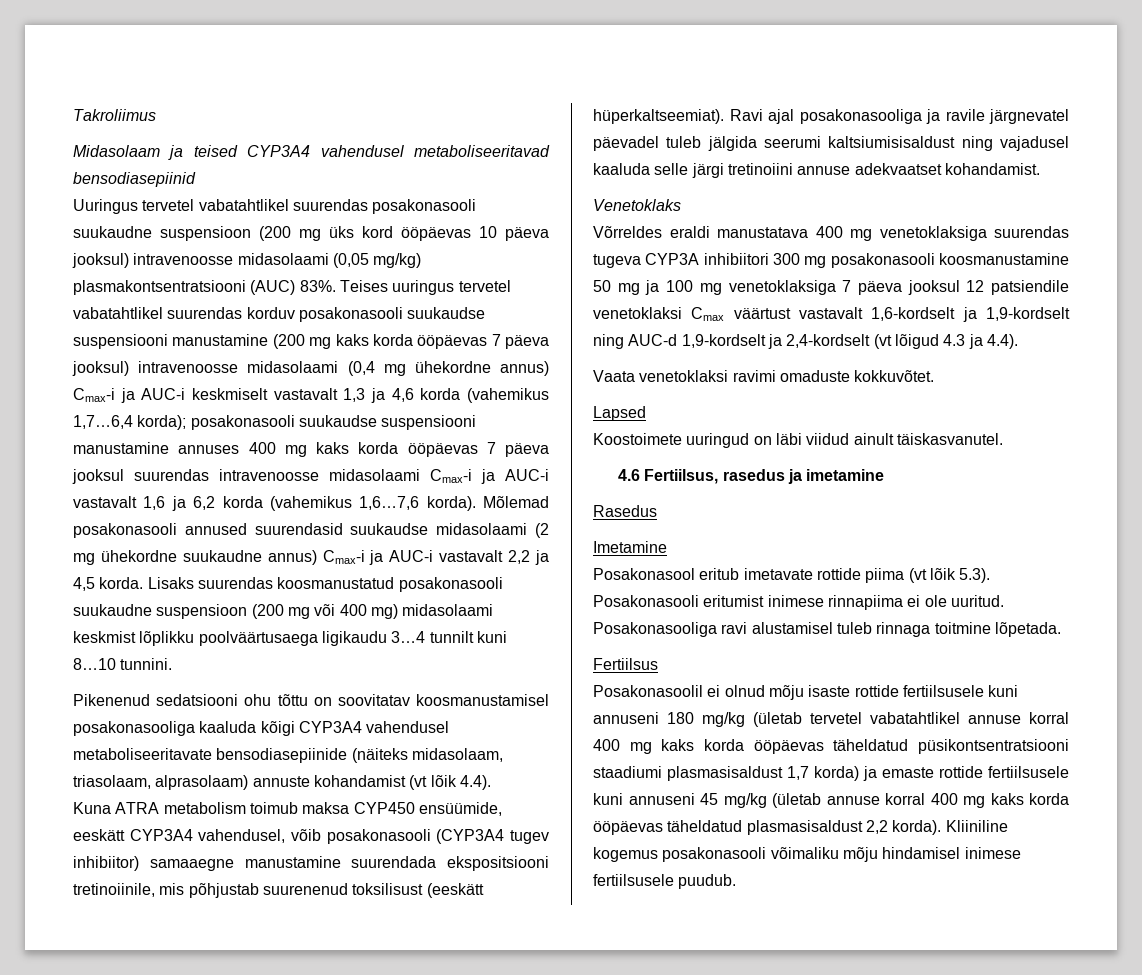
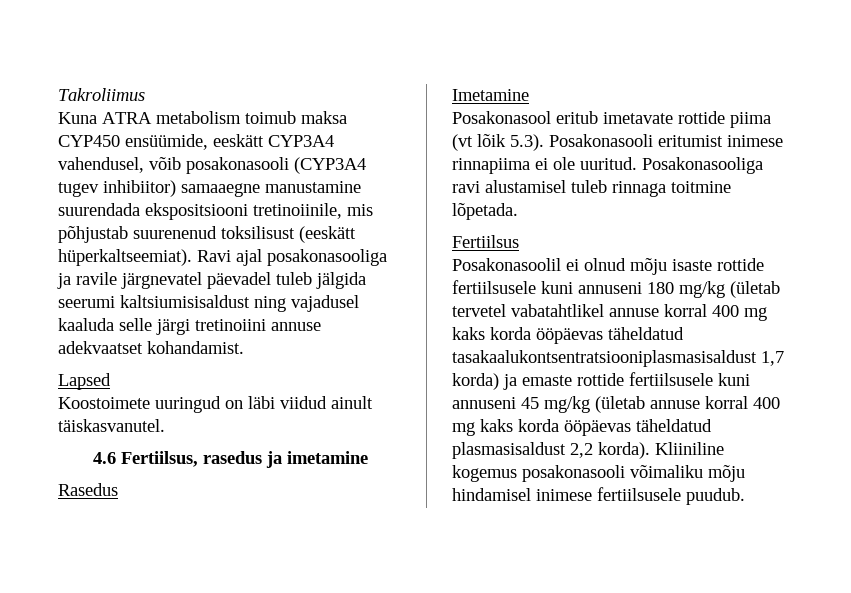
- Midasolaam ja teised CYP3A4 vahendusel metaboliseeritavad bensodiasepiinid
- Uuringus tervetel vabatahtlikel suurendas posakonasooli suukaudne suspensioon (200 mg üks kord ööpäevas 10 päeva jooksul) intravenoosse midasolaami (0,05 mg/kg) plasmakontsentratsiooni (AUC) 83%. Teises uuringus tervetel vabatahtlikel suurendas korduv posakonasooli suukaudse suspensiooni manustamine (200 mg kaks korda ööpäevas 7 päeva jooksul) intravenoosse midasolaami (0,4 mg ühekordne annus) Cmax-i ja AUC-i keskmiselt vastavalt 1,3 ja 4,6 korda (vahemikus 1,7…6,4 korda); posakonasooli suukaudse suspensiooni manustamine annuses 400 mg kaks korda ööpäevas 7 päeva jooksul suurendas intravenoosse midasolaami Cmax-i ja AUC-i vastavalt 1,6 ja 6,2 korda (vahemikus 1,6…7,6 korda). Mõlemad posakonasooli annused suurendasid suukaudse midasolaami (2 mg ühekordne suukaudne annus) Cmax-i ja AUC-i vastavalt 2,2 ja 4,5 korda. Lisaks suurendas koosmanustatud posakonasooli suukaudne suspensioon (200 mg või 400 mg) midasolaami keskmist lõplikku poolväärtusaega ligikaudu 3…4 tunnilt kuni 8…10 tunnini.
- Pikenenud sedatsiooni ohu tõttu on soovitatav koosmanustamisel posakonasooliga kaaluda kõigi CYP3A4 vahendusel metaboliseeritavate bensodiasepiinide (näiteks midasolaam, triasolaam, alprasolaam) annuste kohandamist (vt lõik 4.4).
- Venetoklaks
- Võrreldes eraldi manustatava 400 mg venetoklaksiga suurendas tugeva CYP3A inhibiitori 300 mg posakonasooli koosmanustamine 50 mg ja 100 mg venetoklaksiga 7 päeva jooksul 12 patsiendile venetoklaksi Cmax väärtust vastavalt 1,6-kordselt ja 1,9-kordselt ning AUC-d 1,9-kordselt ja 2,4-kordselt (vt lõigud 4.3 ja 4.4).
- Vaata venetoklaksi ravimi omaduste kokkuvõtet.
- Posakonasoolil ei olnud mõju isaste rottide fertiilsusele kuni annuseni 180 mg/kg (ületab tervetel vabatahtlikel annuse korral 400 mg kaks korda ööpäevas täheldatud püsikontsentratsiooni staadiumi plasmasisaldust 1,7 korda) ja emaste rottide fertiilsusele kuni annuseni 45 mg/kg (ületab annuse korral 400 mg kaks korda ööpäevas täheldatud plasmasisaldust 2,2 korda).
+ Posakonasoolil ei olnud mõju isaste rottide fertiilsusele kuni annuseni 180 mg/kg (ületab tervetel vabatahtlikel annuse korral 400 mg kaks korda ööpäevas täheldatud tasakaalukontsentratsiooniplasmasisaldust 1,7 korda) ja emaste rottide fertiilsusele kuni annuseni 45 mg/kg (ületab annuse korral 400 mg kaks korda ööpäevas täheldatud plasmasisaldust 2,2 korda).

